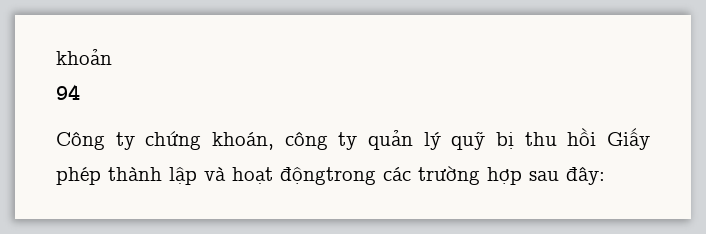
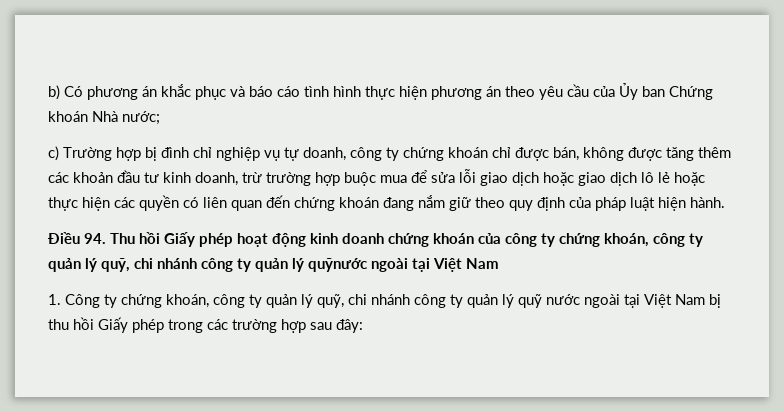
- khoản
- 94
- Công ty chứng khoán, công ty quản lý quỹ bị thu hồi Giấy phép thành lập và hoạt độngtrong các trường hợp sau đây:
+ b) Có phương án khắc phục và báo cáo tình hình thực hiện phương án theo yêu cầu của Ủy ban Chứng khoán Nhà nước;
+ c) Trường hợp bị đình chỉ nghiệp vụ tự doanh, công ty chứng khoán chỉ được bán, không được tăng thêm các khoản đầu tư kinh doanh, trừ trường hợp buộc mua để sửa lỗi giao dịch hoặc giao dịch lô lẻ hoặc thực hiện các quyền có liên quan đến chứng khoán đang nắm giữ theo quy định của pháp luật hiện hành.
+ Điều 94. Thu hồi Giấy phép hoạt động kinh doanh chứng khoán của công ty chứng khoán, công ty quản lý quỹ, chi nhánh công ty quản lý quỹnước ngoài tại Việt Nam
+ 1. Công ty chứng khoán, công ty quản lý quỹ, chi nhánh công ty quản lý quỹ nước ngoài tại Việt Nam bị thu hồi Giấy phép trong các trường hợp sau đây:

